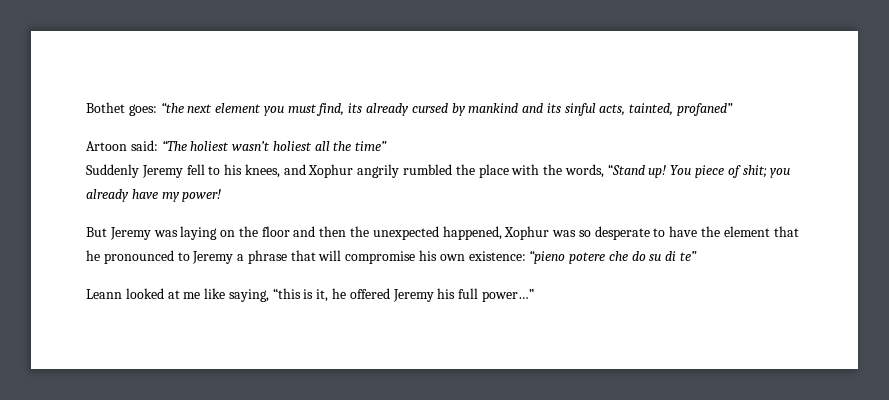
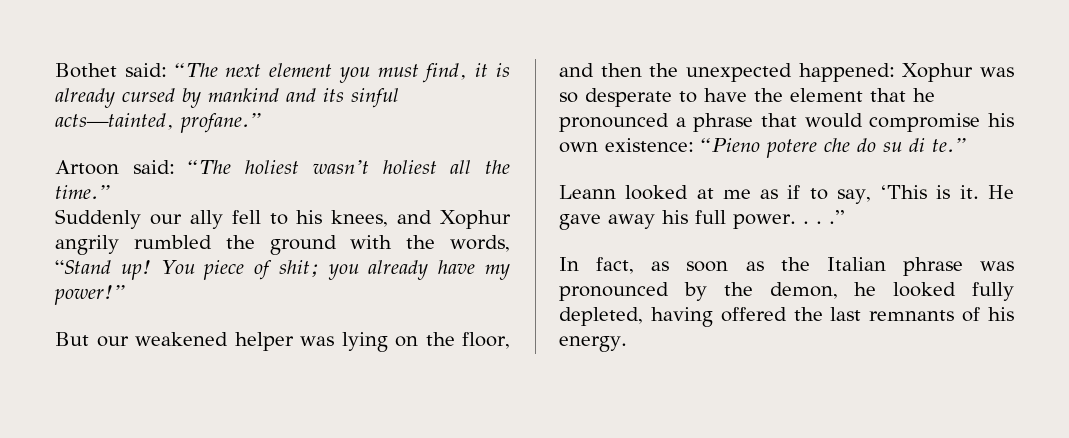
- Bothet goes: “the next element you must find, its already cursed by mankind and its sinful acts, tainted, profaned”
+ Bothet said: “The next element you must find, it is already cursed by mankind and its sinful acts—tainted, profane.”
- Artoon said: “The holiest wasn’t holiest all the time”
+ Artoon said: “The holiest wasn’t holiest all the time.”
- Suddenly Jeremy fell to his knees, and Xophur angrily rumbled the place with the words, “Stand up!
+ Suddenly our ally fell to his knees, and Xophur angrily rumbled the ground with the words, “Stand up!
- You piece of shit; you already have my power!
+ You piece of shit; you already have my power!”
- But Jeremy was laying on the floor and then the unexpected happened, Xophur was so desperate to have the element that he pronounced to Jeremy a phrase that will compromise his own existence: “pieno potere che do su di te”
+ But our weakened helper was lying on the floor, and then the unexpected happened: Xophur was so desperate to have the element that he pronounced a phrase that would compromise his own existence: “Pieno potere che do su di te.”
- Leann looked at me like saying, “this is it, he offered Jeremy his full power…”
+ Leann looked at me as if to say, ‘This is it. He gave away his full power. . . .”
+ In fact, as soon as the Italian phrase was pronounced by the demon, he looked fully depleted, having offered the last remnants of his energy.

